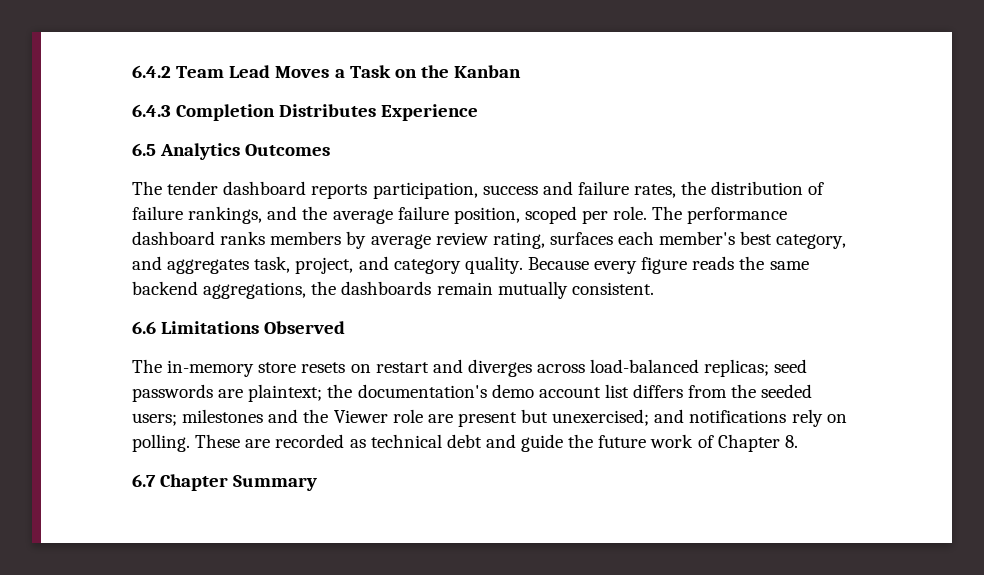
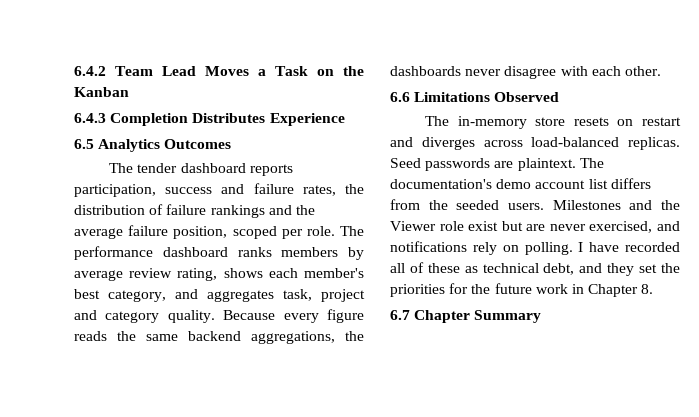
- The tender dashboard reports participation, success and failure rates, the distribution of failure rankings, and the average failure position, scoped per role.
+ The tender dashboard reports participation, success and failure rates, the distribution of failure rankings and the average failure position, scoped per role.
- The performance dashboard ranks members by average review rating, surfaces each member's best category, and aggregates task, project, and category quality.
+ The performance dashboard ranks members by average review rating, shows each member's best category, and aggregates task, project and category quality.
- Because every figure reads the same backend aggregations, the dashboards remain mutually consistent.
+ Because every figure reads the same backend aggregations, the dashboards never disagree with each other.
- The in-memory store resets on restart and diverges across load-balanced replicas; seed passwords are plaintext; the documentation's demo account list differs from the seeded users; milestones and the Viewer role are present but unexercised; and notifications rely on polling.
+ The in-memory store resets on restart and diverges across load-balanced replicas. Seed passwords are plaintext. The documentation's demo account list differs from the seeded users. Milestones and the Viewer role exist but are never exercised, and notifications rely on polling.
- These are recorded as technical debt and guide the future work of Chapter 8.
+ I have recorded all of these as technical debt, and they set the priorities for the future work in Chapter 8.

